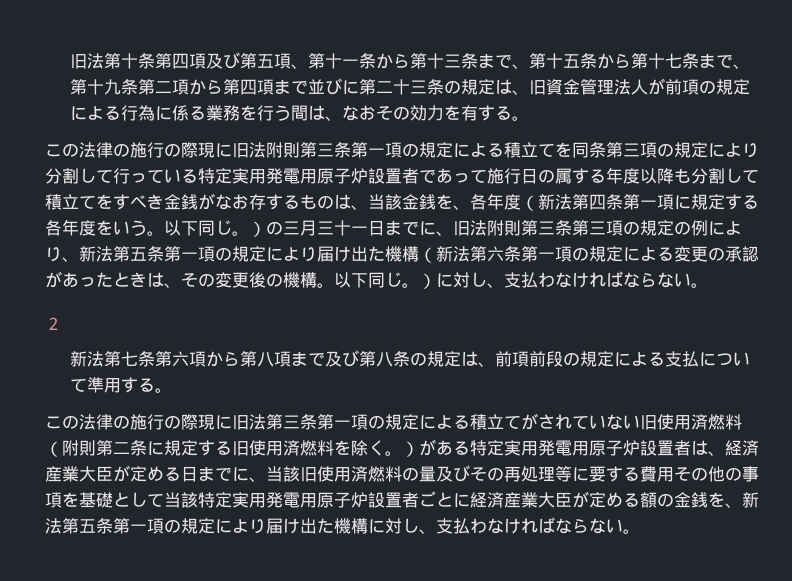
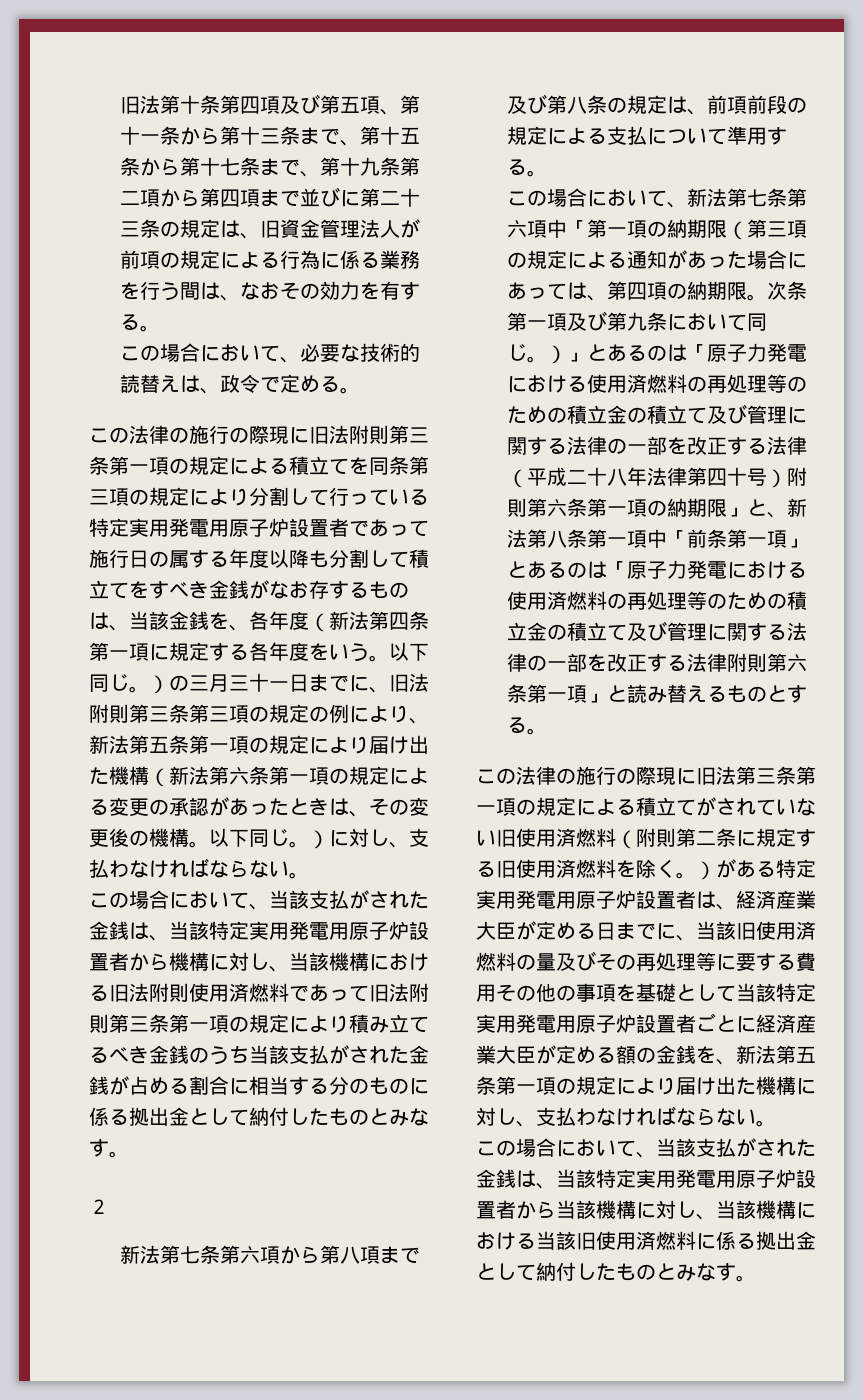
+ この場合において、必要な技術的読替えは、政令で定める。
+ この場合において、当該支払がされた金銭は、当該特定実用発電用原子炉設置者から機構に対し、当該機構における旧法附則使用済燃料であって旧法附則第三条第一項の規定により積み立てるべき金銭のうち当該支払がされた金銭が占める割合に相当する分のものに係る拠出金として納付したものとみなす。
+ この場合において、新法第七条第六項中「第一項の納期限（第三項の規定による通知があった場合にあっては、第四項の納期限。次条第一項及び第九条において同じ。）」とあるのは「原子力発電における使用済燃料の再処理等のための積立金の積立て及び管理に関する法律の一部を改正する法律（平成二十八年法律第四十号）附則第六条第一項の納期限」と、新法第八条第一項中「前条第一項」とあるのは「原子力発電における使用済燃料の再処理等のための積立金の積立て及び管理に関する法律の一部を改正する法律附則第六条第一項」と読み替えるものとする。
+ この場合において、当該支払がされた金銭は、当該特定実用発電用原子炉設置者から当該機構に対し、当該機構における当該旧使用済燃料に係る拠出金として納付したものとみなす。

